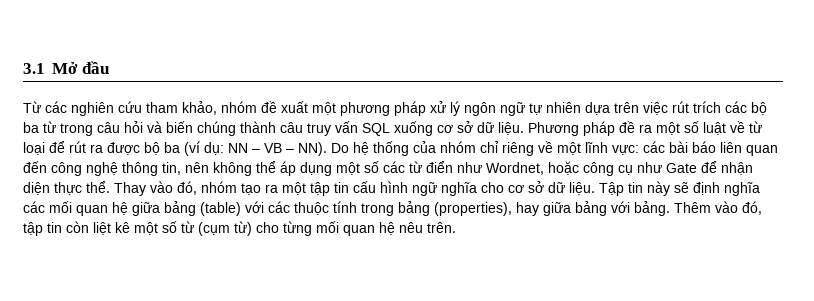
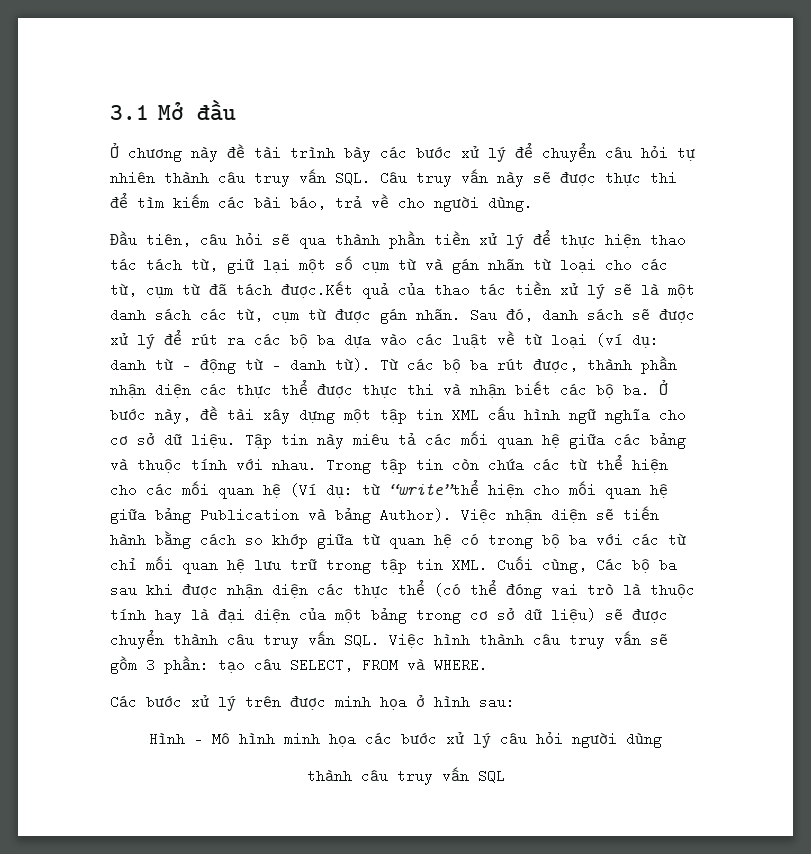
- Từ các nghiên cứu tham khảo, nhóm đề xuất một phương pháp xử lý ngôn ngữ tự nhiên dựa trên việc rút trích các bộ ba từ trong câu hỏi và biến chúng thành câu truy vấn SQL xuống cơ sở dữ liệu. Phương pháp đề ra một số luật về từ loại để rút ra được bộ ba (ví dụ: NN – VB – NN). Do hệ thống của nhóm chỉ riêng về một lĩnh vực: các bài báo liên quan đến công nghệ thông tin, nên không thể áp dụng một số các từ điển như Wordnet, hoặc công cụ như Gate để nhận diện thực thể. Thay vào đó, nhóm tạo ra một tập tin cấu hình ngữ nghĩa cho cơ sở dữ liệu.
+ Ở chương này đề tài trình bày các bước xử lý để chuyển câu hỏi tự nhiên thành câu truy vấn SQL. Câu truy vấn này sẽ được thực thi để tìm kiếm các bài báo, trả về cho người dùng.
+ Đầu tiên, câu hỏi sẽ qua thành phần tiền xử lý để thực hiện thao tác tách từ, giữ lại một số cụm từ và gán nhãn từ loại cho các từ, cụm từ đã tách được.Kết quả của thao tác tiền xử lý sẽ là một danh sách các từ, cụm từ được gán nhãn. Sau đó, danh sách sẽ được xử lý để rút ra các bộ ba dựa vào các luật về từ loại (ví dụ: danh từ - động từ - danh từ). Từ các bộ ba rút được, thành phần nhận diện các thực thể được thực thi và nhận biết các bộ ba. Ở bước này, đề tài xây dựng một tập tin XML cấu hình ngữ nghĩa cho cơ sở dữ liệu.
- Tập tin này sẽ định nghĩa các mối quan hệ giữa bảng (table) với các thuộc tính trong bảng (properties), hay giữa bảng với bảng. Thêm vào đó, tập tin còn liệt kê một số từ (cụm từ) cho từng mối quan hệ nêu trên.
+ Tập tin này miêu tả các mối quan hệ giữa các bảng và thuộc tính với nhau. Trong tập tin còn chứa các từ thể hiện cho các mối quan hệ (Ví dụ: từ “write”thể hiện cho mối quan hệ giữa bảng Publication và bảng Author). Việc nhận diện sẽ tiến hành bằng cách so khớp giữa từ quan hệ có trong bộ ba với các từ chỉ mối quan hệ lưu trữ trong tập tin XML. Cuối cùng, Các bộ ba sau khi được nhận diện các thực thể (có thể đóng vai trò là thuộc tính hay là đại diện của một bảng trong cơ sở dữ liệu) sẽ được chuyển thành câu truy vấn SQL. Việc hình thành câu truy vấn sẽ gồm 3 phần: tạo câu SELECT, FROM và WHERE.
+ Các bước xử lý trên được minh họa ở hình sau:
+ Hình – Mô hình minh họa các bước xử lý câu hỏi người dùng
+ thành câu truy vấn SQL

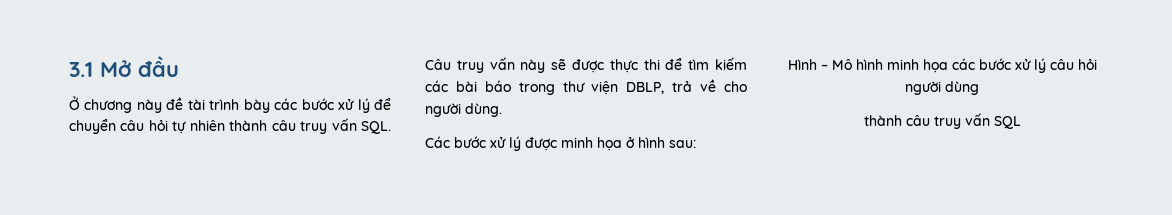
- Ở chương này đề tài trình bày các bước xử lý để chuyển câu hỏi tự nhiên thành câu truy vấn SQL. Câu truy vấn này sẽ được thực thi để tìm kiếm các bài báo, trả về cho người dùng.
+ Ở chương này đề tài trình bày các bước xử lý để chuyển câu hỏi tự nhiên thành câu truy vấn SQL. Câu truy vấn này sẽ được thực thi để tìm kiếm các bài báo trong thư viện DBLP, trả về cho người dùng.
- Đầu tiên, câu hỏi sẽ qua thành phần tiền xử lý để thực hiện thao tác tách từ, giữ lại một số cụm từ và gán nhãn từ loại cho các từ, cụm từ đã tách được.Kết quả của thao tác tiền xử lý sẽ là một danh sách các từ, cụm từ được gán nhãn. Sau đó, danh sách sẽ được xử lý để rút ra các bộ ba dựa vào các luật về từ loại (ví dụ: danh từ - động từ - danh từ). Từ các bộ ba rút được, thành phần nhận diện các thực thể được thực thi và nhận biết các bộ ba. Ở bước này, đề tài xây dựng một tập tin XML cấu hình ngữ nghĩa cho cơ sở dữ liệu. Tập tin này miêu tả các mối quan hệ giữa các bảng và thuộc tính với nhau. Trong tập tin còn chứa các từ thể hiện cho các mối quan hệ (Ví dụ: từ “write”thể hiện cho mối quan hệ giữa bảng Publication và bảng Author). Việc nhận diện sẽ tiến hành bằng cách so khớp giữa từ quan hệ có trong bộ ba với các từ chỉ mối quan hệ lưu trữ trong tập tin XML. Cuối cùng, Các bộ ba sau khi được nhận diện các thực thể (có thể đóng vai trò là thuộc tính hay là đại diện của một bảng trong cơ sở dữ liệu) sẽ được chuyển thành câu truy vấn SQL. Việc hình thành câu truy vấn sẽ gồm 3 phần: tạo câu SELECT, FROM và WHERE.
- Các bước xử lý trên được minh họa ở hình sau:
+ Các bước xử lý được minh họa ở hình sau:

